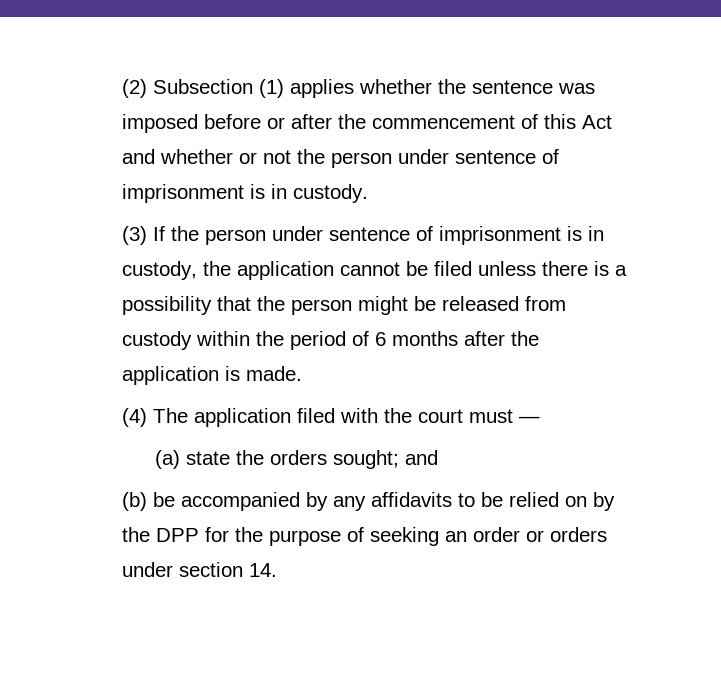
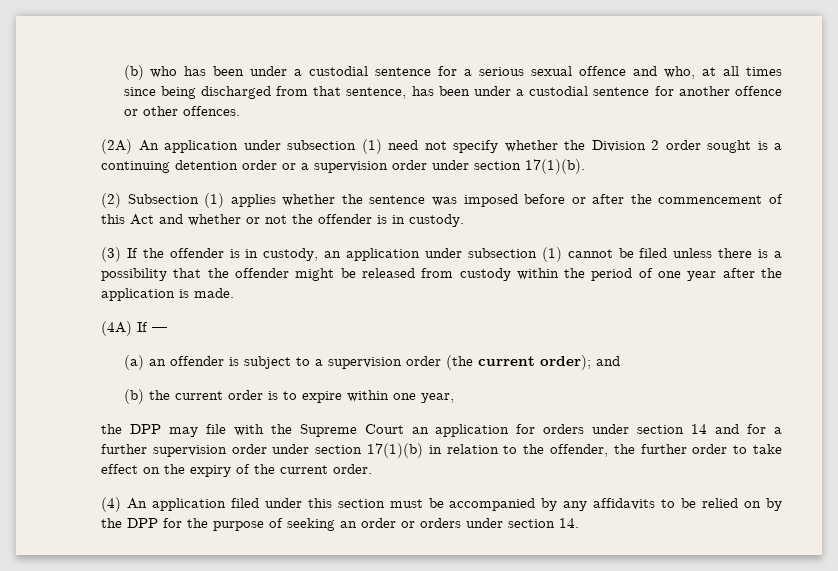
+ (b) who has been under a custodial sentence for a serious sexual offence and who, at all times since being discharged from that sentence, has been under a custodial sentence for another offence or other offences.
+ (2A) An application under subsection (1) need not specify whether the Division 2 order sought is a continuing detention order or a supervision order under section 17(1)(b).
- (2) Subsection (1) applies whether the sentence was imposed before or after the commencement of this Act and whether or not the person under sentence of imprisonment is in custody.
+ (2) Subsection (1) applies whether the sentence was imposed before or after the commencement of this Act and whether or not the offender is in custody.
- (3) If the person under sentence of imprisonment is in custody, the application cannot be filed unless there is a possibility that the person might be released from custody within the period of 6 months after the application is made.
+ (3) If the offender is in custody, an application under subsection (1) cannot be filed unless there is a possibility that the offender might be released from custody within the period of one year after the application is made.
- (4) The application filed with the court must —
- (a) state the orders sought; and
- (b) be accompanied by any affidavits to be relied on by the DPP for the purpose of seeking an order or orders under section 14.
+ (4A) If —
+ (a) an offender is subject to a supervision order (the current order); and
+ (b) the current order is to expire within one year,
+ the DPP may file with the Supreme Court an application for orders under section 14 and for a further supervision order under section 17(1)(b) in relation to the offender, the further order to take effect on the expiry of the current order.
+ (4) An application filed under this section must be accompanied by any affidavits to be relied on by the DPP for the purpose of seeking an order or orders under section 14.

